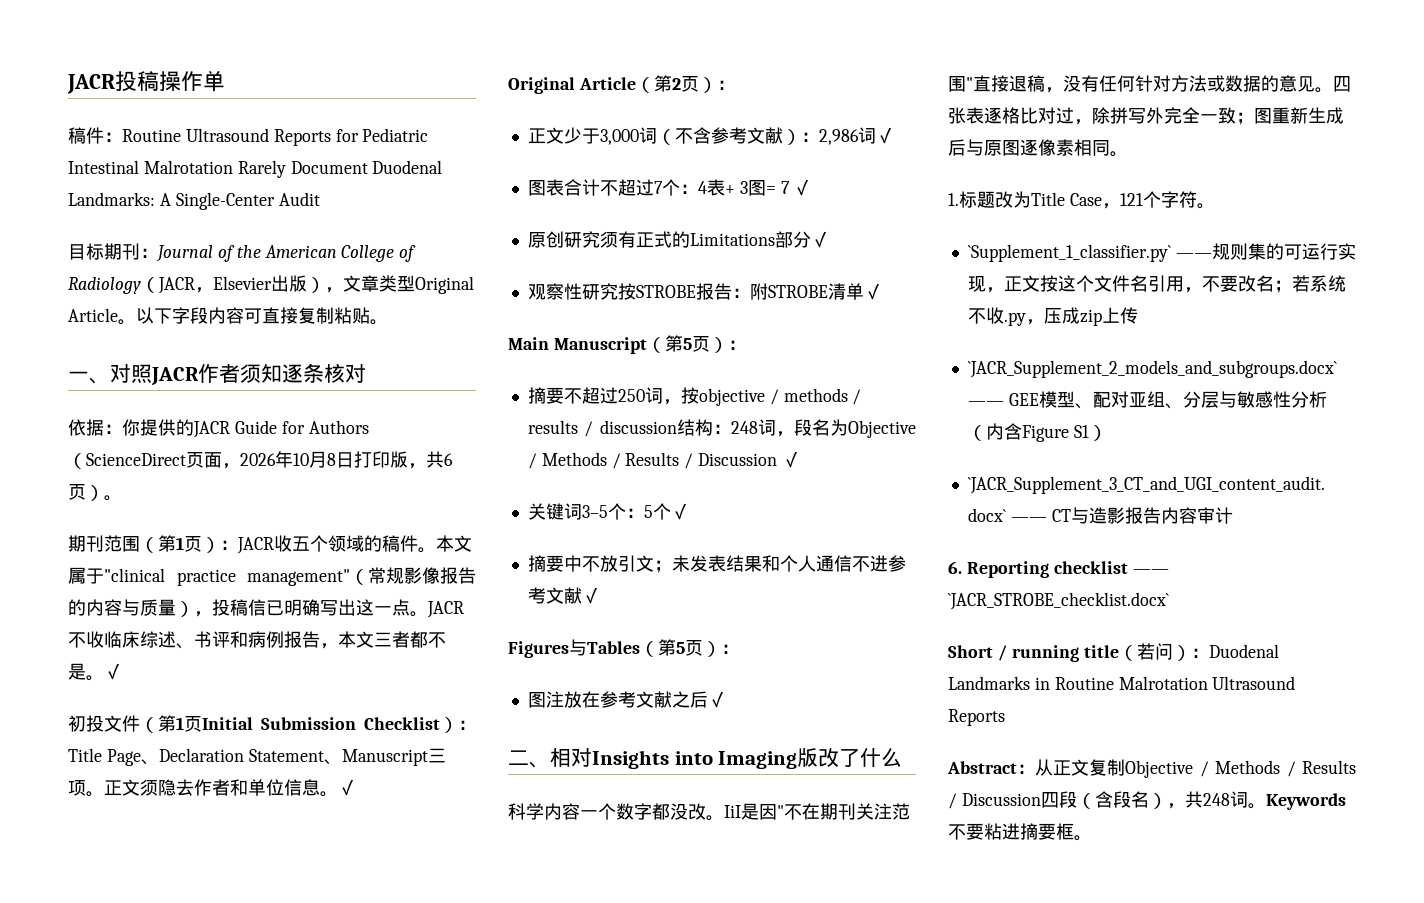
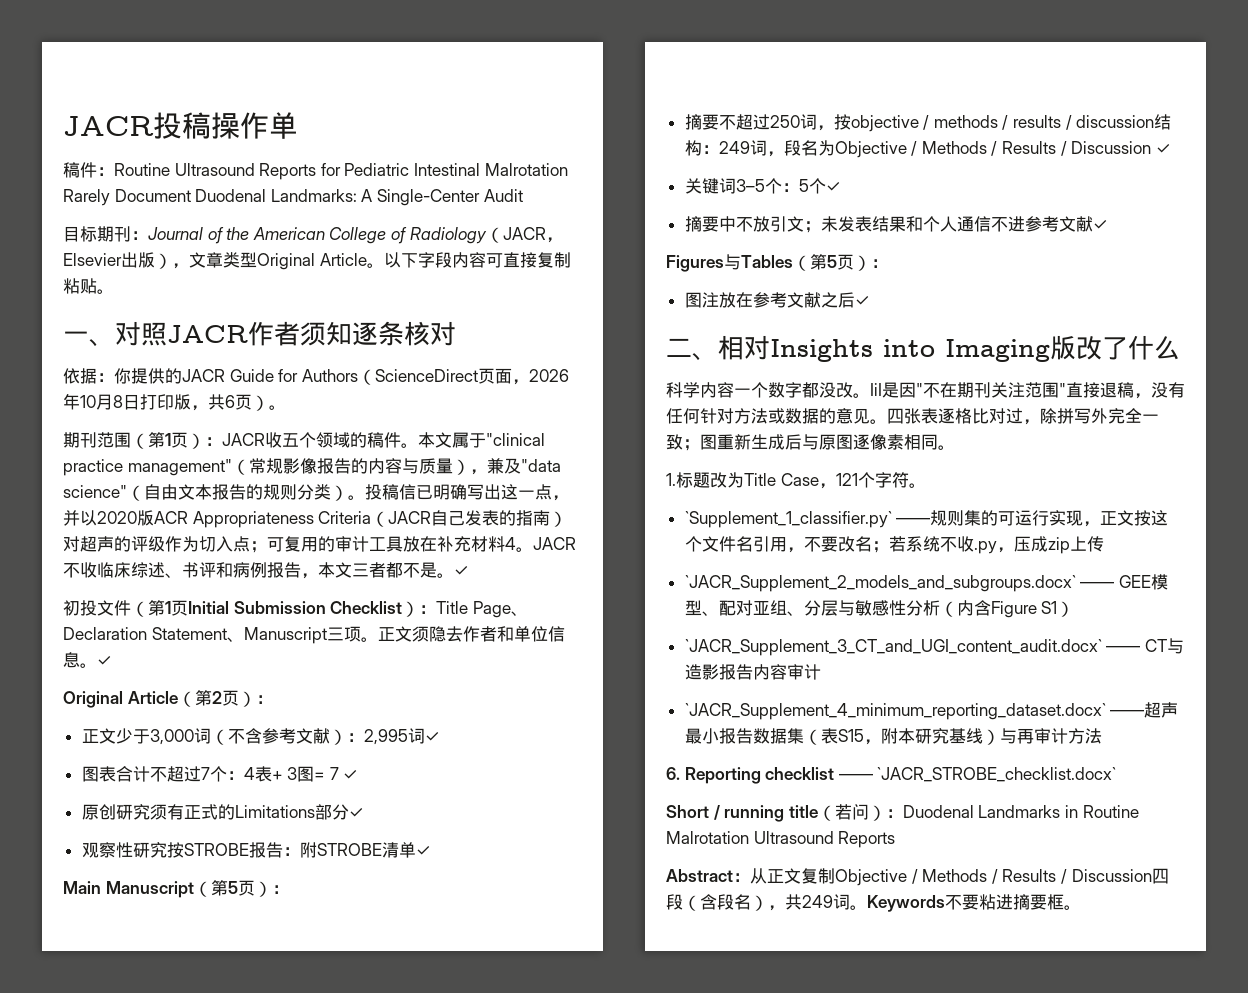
- 本文属于"clinical practice management"（常规影像报告的内容与质量），投稿信已明确写出这一点。
+ 本文属于"clinical practice management"（常规影像报告的内容与质量），兼及"data science"（自由文本报告的规则分类）。投稿信已明确写出这一点，并以2020版ACR Appropriateness Criteria（JACR自己发表的指南）对超声的评级作为切入点；可复用的审计工具放在补充材料4。
- 正文少于3,000词（不含参考文献）：2,986词✓
+ 正文少于3,000词（不含参考文献）：2,995词✓
- 摘要不超过250词，按objective / methods / results / discussion结构：248词，段名为Objective / Methods / Results / Discussion ✓
+ 摘要不超过250词，按objective / methods / results / discussion结构：249词，段名为Objective / Methods / Results / Discussion ✓
+ `JACR_Supplement_4_minimum_reporting_dataset.docx` ——超声最小报告数据集（表S15，附本研究基线）与再审计方法
- Abstract：从正文复制Objective / Methods / Results / Discussion四段（含段名），共248词。
+ Abstract：从正文复制Objective / Methods / Results / Discussion四段（含段名），共249词。

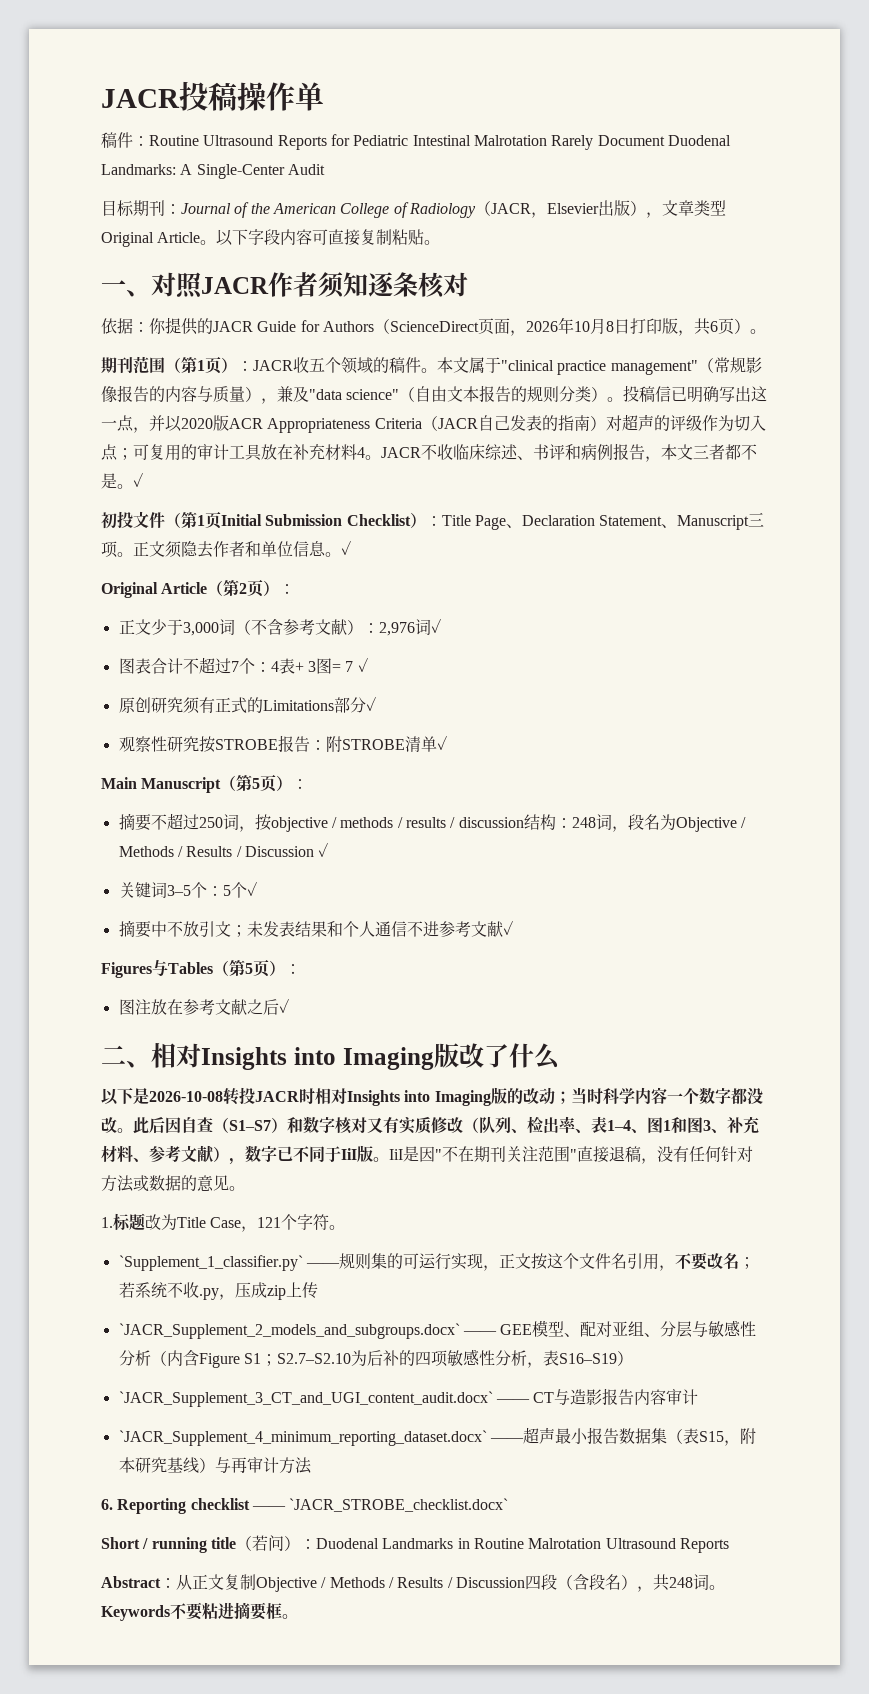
- 正文少于3,000词（不含参考文献）：2,995词✓
+ 正文少于3,000词（不含参考文献）：2,976词✓
- 摘要不超过250词，按objective / methods / results / discussion结构：249词，段名为Objective / Methods / Results / Discussion ✓
+ 摘要不超过250词，按objective / methods / results / discussion结构：248词，段名为Objective / Methods / Results / Discussion ✓
- 科学内容一个数字都没改。
+ 以下是2026-10-08转投JACR时相对Insights into Imaging版的改动；当时科学内容一个数字都没改。
+ 此后因自查（S1–S7）和数字核对又有实质修改（队列、检出率、表1–4、图1和图3、补充材料、参考文献），数字已不同于IiI版。
- 四张表逐格比对过，除拼写外完全一致；图重新生成后与原图逐像素相同。
- `JACR_Supplement_2_models_and_subgroups.docx` —— GEE模型、配对亚组、分层与敏感性分析（内含Figure S1）
+ `JACR_Supplement_2_models_and_subgroups.docx` —— GEE模型、配对亚组、分层与敏感性分析（内含Figure S1；S2.7–S2.10为后补的四项敏感性分析，表S16–S19）
- Abstract：从正文复制Objective / Methods / Results / Discussion四段（含段名），共249词。
+ Abstract：从正文复制Objective / Methods / Results / Discussion四段（含段名），共248词。

